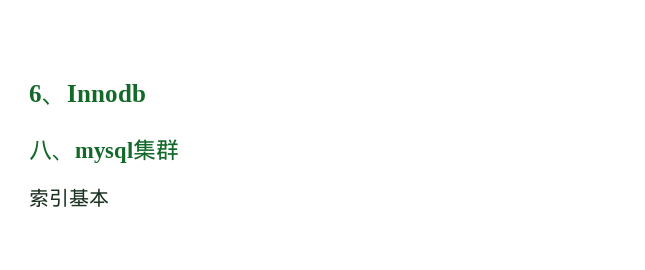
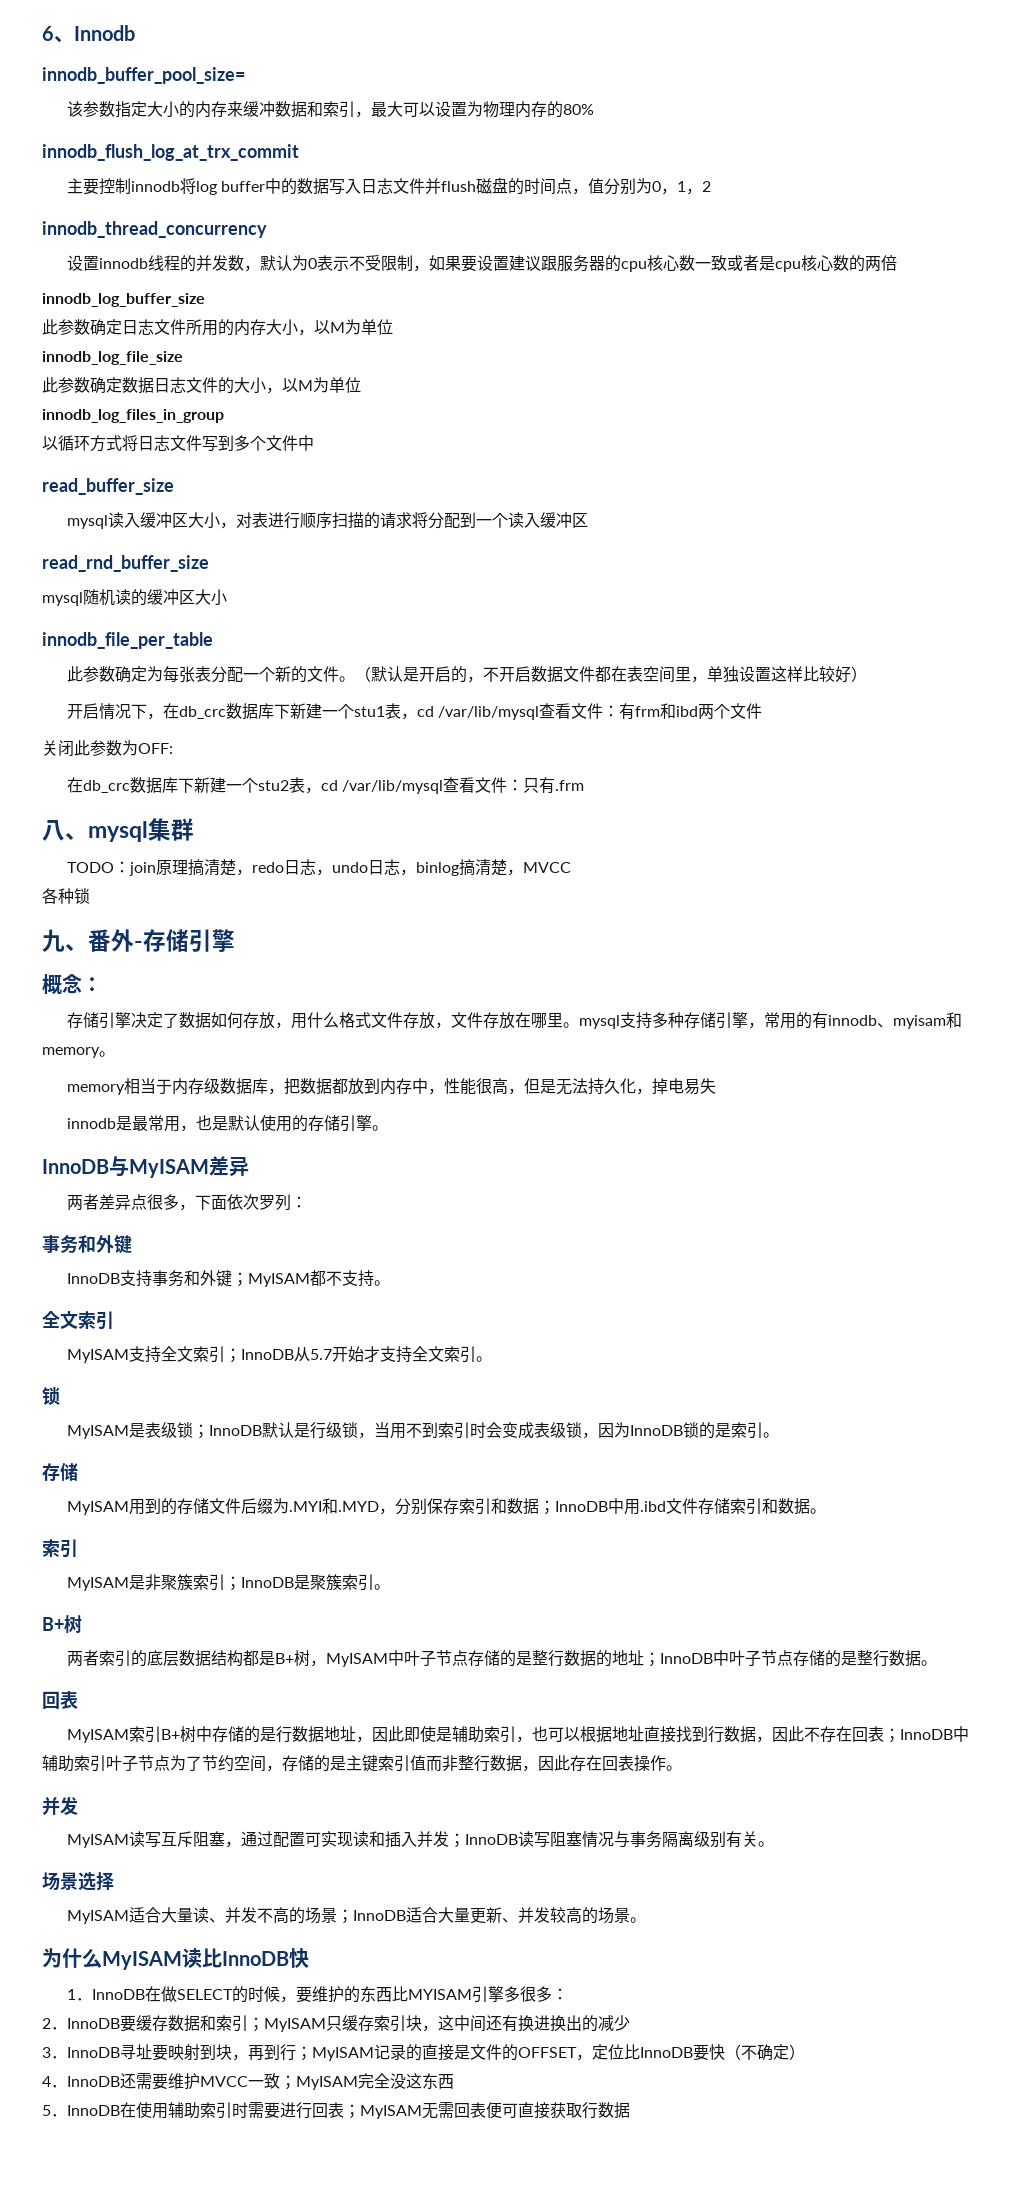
+ innodb_buffer_pool_size=
+ 该参数指定大小的内存来缓冲数据和索引，最大可以设置为物理内存的80%
+ innodb_flush_log_at_trx_commit
+ 主要控制innodb将log buffer中的数据写入日志文件并flush磁盘的时间点，值分别为0，1，2
+ innodb_thread_concurrency
+ 设置innodb线程的并发数，默认为0表示不受限制，如果要设置建议跟服务器的cpu核心数一致或者是cpu核心数的两倍
+ innodb_log_buffer_size
+ 此参数确定日志文件所用的内存大小，以M为单位
+ innodb_log_file_size
+ 此参数确定数据日志文件的大小，以M为单位
+ innodb_log_files_in_group
+ 以循环方式将日志文件写到多个文件中
+ read_buffer_size
+ mysql读入缓冲区大小，对表进行顺序扫描的请求将分配到一个读入缓冲区
+ read_rnd_buffer_size
+ mysql随机读的缓冲区大小
+ innodb_file_per_table
+ 此参数确定为每张表分配一个新的文件。（默认是开启的，不开启数据文件都在表空间里，单独设置这样比较好）
+ 开启情况下，在db_crc数据库下新建一个stu1表，cd /var/lib/mysql查看文件：有frm和ibd两个文件
+ 关闭此参数为OFF:
+ 在db_crc数据库下新建一个stu2表，cd /var/lib/mysql查看文件：只有.frm
  八、mysql集群
- 索引基本
+ TODO：join原理搞清楚，redo日志，undo日志，binlog搞清楚，MVCC
+ 各种锁
+ 九、番外-存储引擎
+ 概念：
+ 存储引擎决定了数据如何存放，用什么格式文件存放，文件存放在哪里。mysql支持多种存储引擎，常用的有innodb、myisam和memory。
+ memory相当于内存级数据库，把数据都放到内存中，性能很高，但是无法持久化，掉电易失
+ innodb是最常用，也是默认使用的存储引擎。
+ InnoDB与MyISAM差异
+ 两者差异点很多，下面依次罗列：
+ 事务和外键
+ InnoDB支持事务和外键；MyISAM都不支持。
+ 全文索引
+ MyISAM支持全文索引；InnoDB从5.7开始才支持全文索引。
+ 锁
+ MyISAM是表级锁；InnoDB默认是行级锁，当用不到索引时会变成表级锁，因为InnoDB锁的是索引。
+ 存储
+ MyISAM用到的存储文件后缀为.MYI和.MYD，分别保存索引和数据；InnoDB中用.ibd文件存储索引和数据。
+ 索引
+ MyISAM是非聚簇索引；InnoDB是聚簇索引。
+ B+树
+ 两者索引的底层数据结构都是B+树，MyISAM中叶子节点存储的是整行数据的地址；InnoDB中叶子节点存储的是整行数据。
+ 回表
+ MyISAM索引B+树中存储的是行数据地址，因此即使是辅助索引，也可以根据地址直接找到行数据，因此不存在回表；InnoDB中辅助索引叶子节点为了节约空间，存储的是主键索引值而非整行数据，因此存在回表操作。
+ 并发
+ MyISAM读写互斥阻塞，通过配置可实现读和插入并发；InnoDB读写阻塞情况与事务隔离级别有关。
+ 场景选择
+ MyISAM适合大量读、并发不高的场景；InnoDB适合大量更新、并发较高的场景。
+ 为什么MyISAM读比InnoDB快
+ 1．InnoDB在做SELECT的时候，要维护的东西比MYISAM引擎多很多：
+ 2．InnoDB要缓存数据和索引；MyISAM只缓存索引块，这中间还有换进换出的减少
+ 3．InnoDB寻址要映射到块，再到行；MyISAM记录的直接是文件的OFFSET，定位比InnoDB要快（不确定）
+ 4．InnoDB还需要维护MVCC一致；MyISAM完全没这东西
+ 5．InnoDB在使用辅助索引时需要进行回表；MyISAM无需回表便可直接获取行数据

